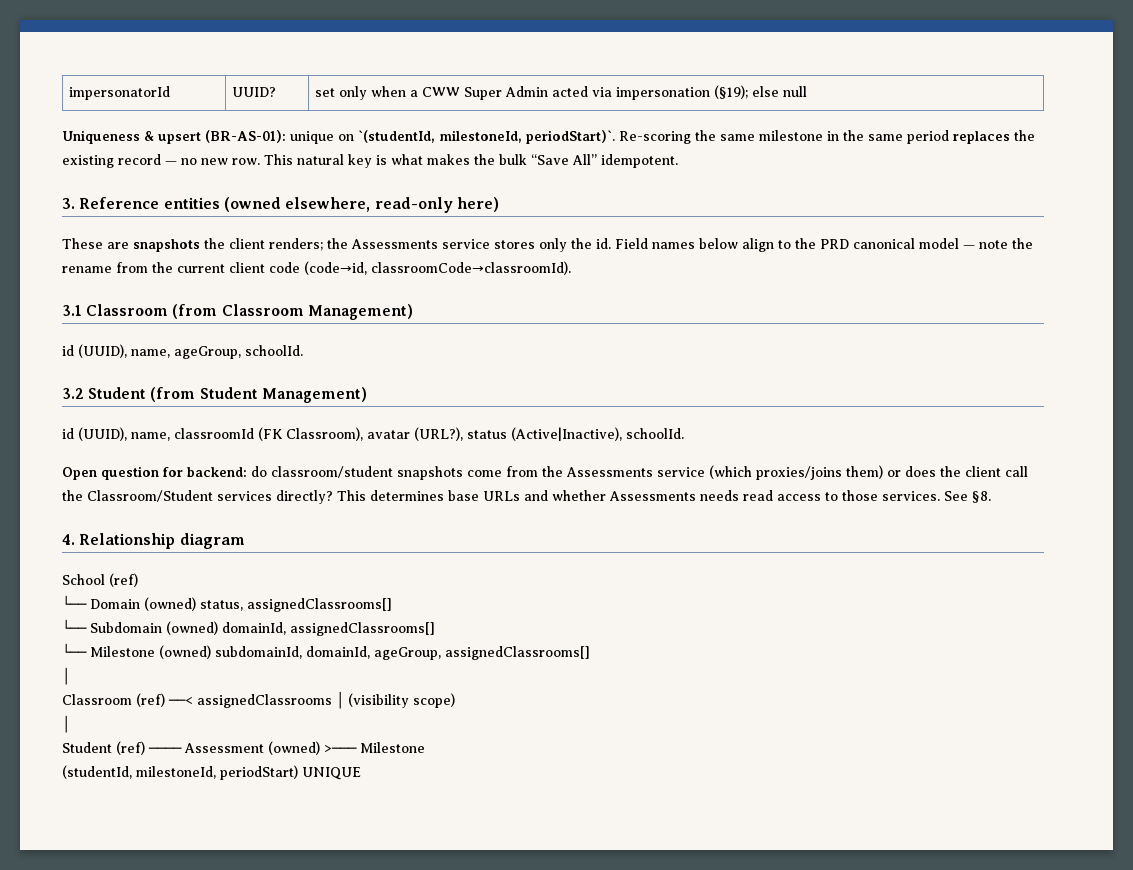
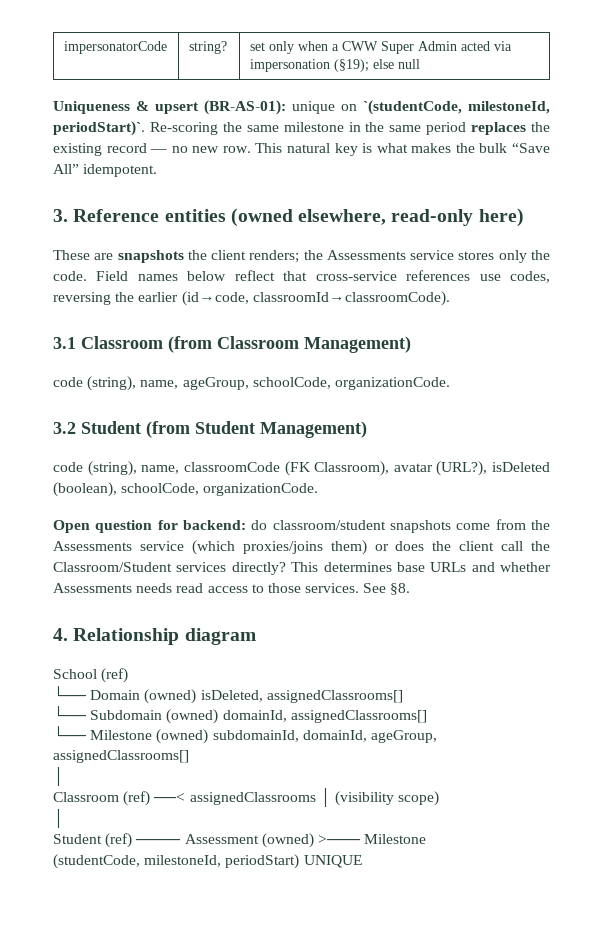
- impersonatorId | UUID? | set only when a CWW Super Admin acted via impersonation (§19); else null
+ impersonatorCode | string? | set only when a CWW Super Admin acted via impersonation (§19); else null
- Uniqueness & upsert (BR-AS-01): unique on `(studentId, milestoneId, periodStart)`.
+ Uniqueness & upsert (BR-AS-01): unique on `(studentCode, milestoneId, periodStart)`.
- These are snapshots the client renders; the Assessments service stores only the id.
+ These are snapshots the client renders; the Assessments service stores only the code.
- Field names below align to the PRD canonical model — note the rename from the current client code (code→id, classroomCode→classroomId).
+ Field names below reflect that cross-service references use codes, reversing the earlier (id→code, classroomId→classroomCode).
- id (UUID), name, ageGroup, schoolId.
+ code (string), name, ageGroup, schoolCode, organizationCode.
- id (UUID), name, classroomId (FK Classroom), avatar (URL?), status (Active|Inactive), schoolId.
+ code (string), name, classroomCode (FK Classroom), avatar (URL?), isDeleted (boolean), schoolCode, organizationCode.
- └── Domain (owned) status, assignedClassrooms[]
+ └── Domain (owned) isDeleted, assignedClassrooms[]
- (studentId, milestoneId, periodStart) UNIQUE
+ (studentCode, milestoneId, periodStart) UNIQUE

